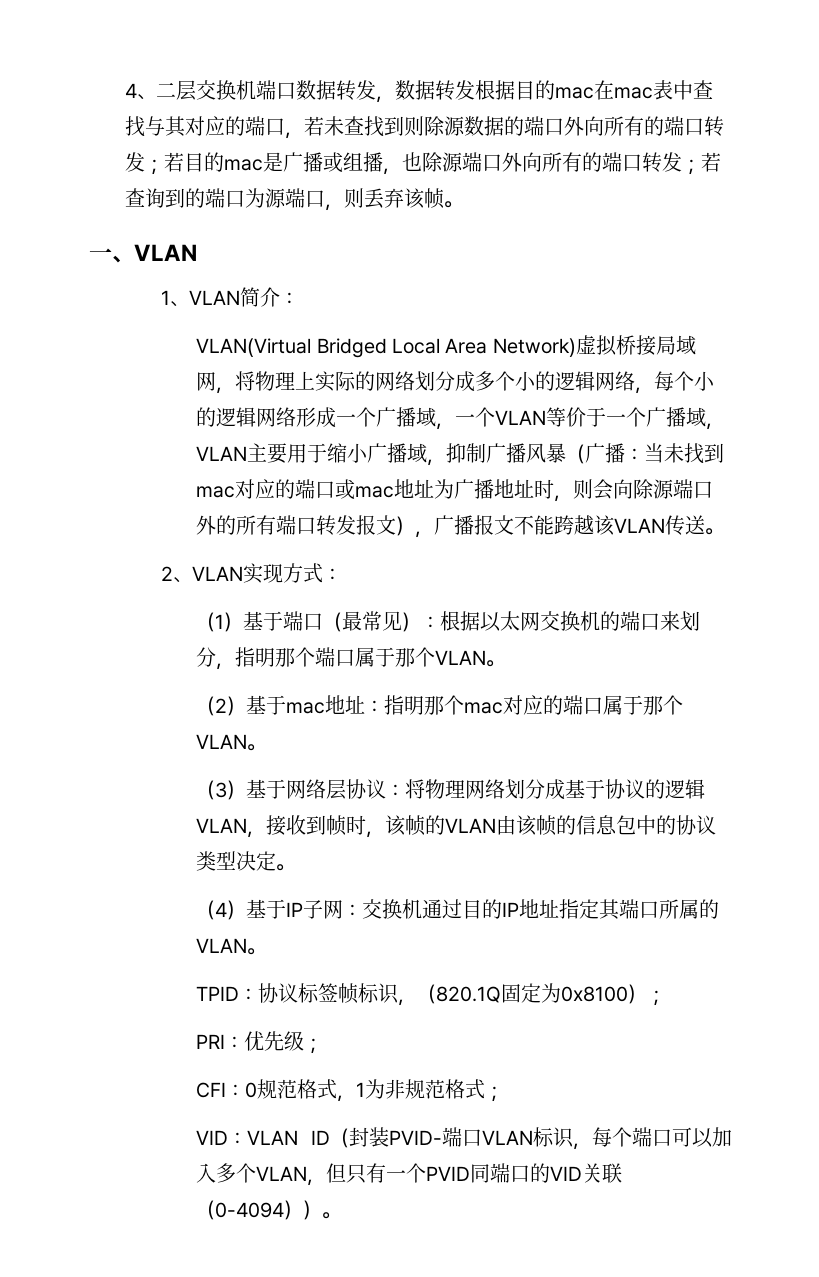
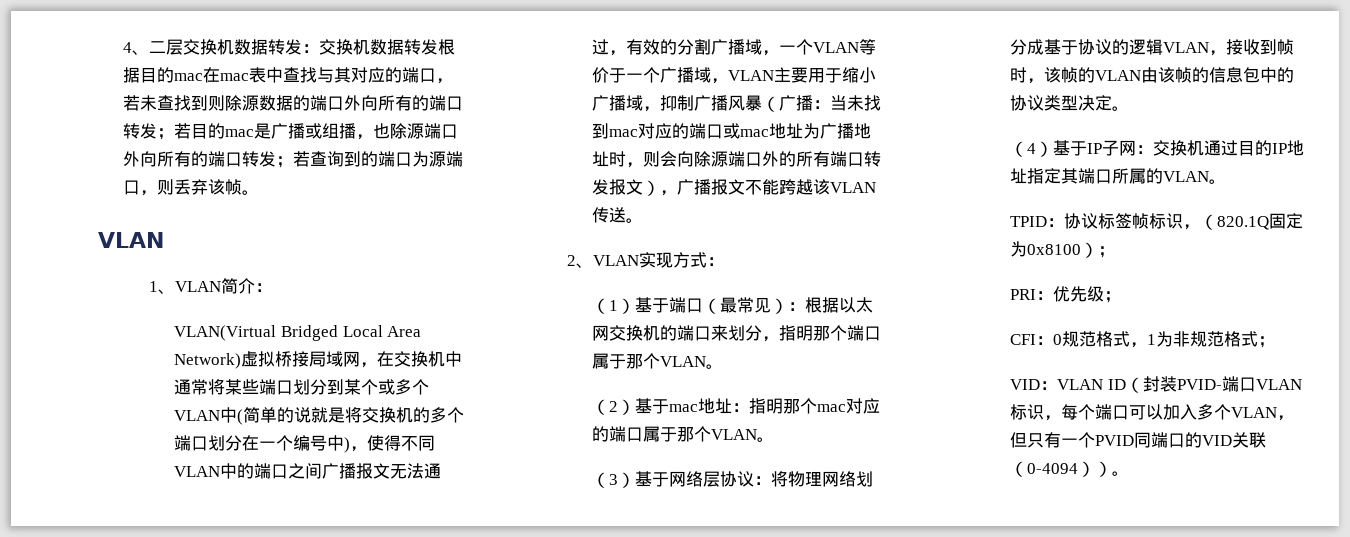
- 4、二层交换机端口数据转发，数据转发根据目的mac在mac表中查找与其对应的端口，若未查找到则除源数据的端口外向所有的端口转发；若目的mac是广播或组播，也除源端口外向所有的端口转发；若查询到的端口为源端口，则丢弃该帧。
- 一、VLAN
+ 4、二层交换机数据转发：交换机数据转发根据目的mac在mac表中查找与其对应的端口，若未查找到则除源数据的端口外向所有的端口转发；若目的mac是广播或组播，也除源端口外向所有的端口转发；若查询到的端口为源端口，则丢弃该帧。
+ VLAN
- VLAN(Virtual Bridged Local Area Network)虚拟桥接局域网，将物理上实际的网络划分成多个小的逻辑网络，每个小的逻辑网络形成一个广播域，一个VLAN等价于一个广播域，VLAN主要用于缩小广播域，抑制广播风暴（广播：当未找到mac对应的端口或mac地址为广播地址时，则会向除源端口外的所有端口转发报文），广播报文不能跨越该VLAN传送。
+ VLAN(Virtual Bridged Local Area Network)虚拟桥接局域网，在交换机中通常将某些端口划分到某个或多个VLAN中(简单的说就是将交换机的多个端口划分在一个编号中)，使得不同VLAN中的端口之间广播报文无法通过，有效的分割广播域，一个VLAN等价于一个广播域，VLAN主要用于缩小广播域，抑制广播风暴（广播：当未找到mac对应的端口或mac地址为广播地址时，则会向除源端口外的所有端口转发报文），广播报文不能跨越该VLAN传送。

